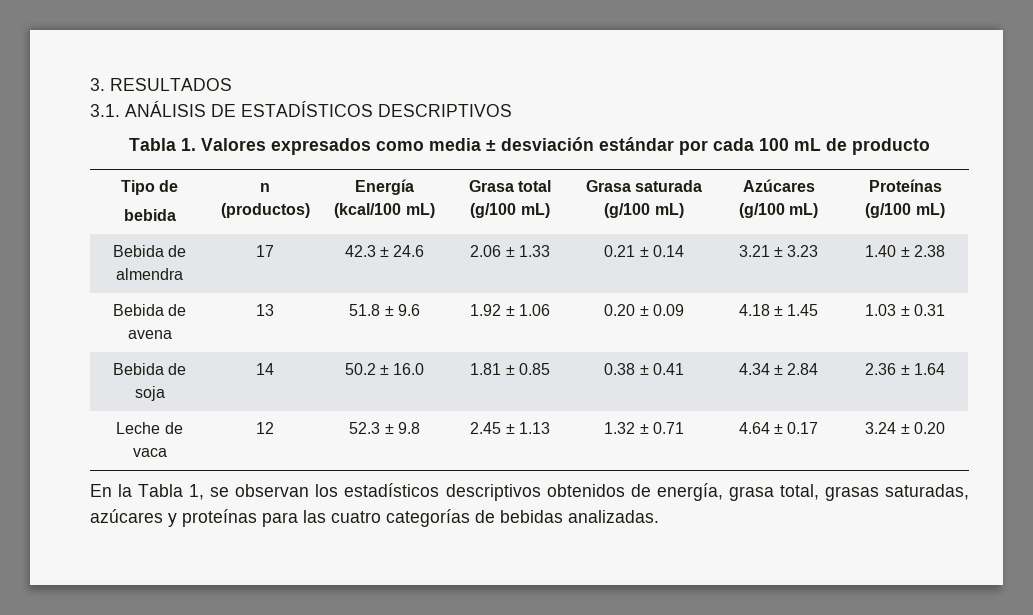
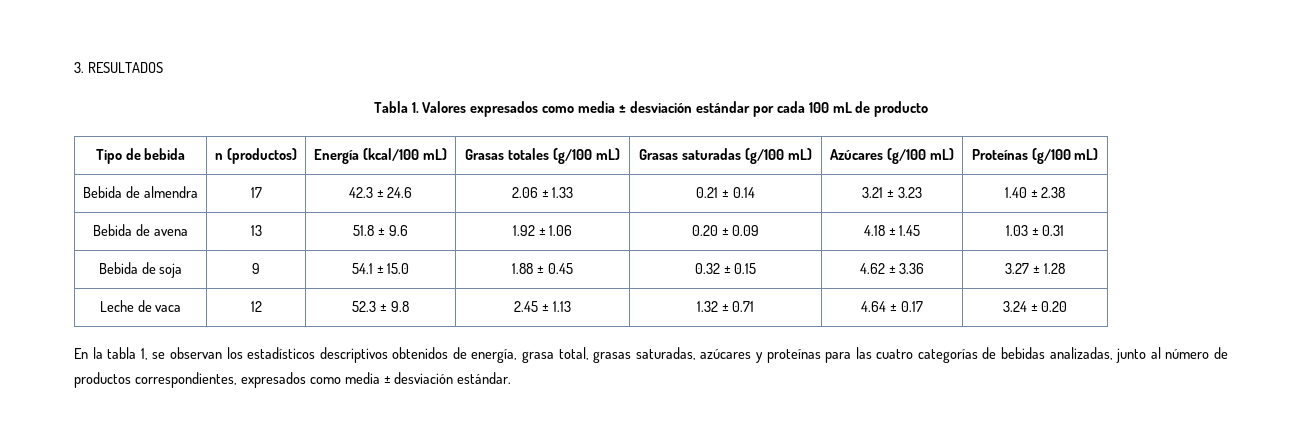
- 3.1. ANÁLISIS DE ESTADÍSTICOS DESCRIPTIVOS
- Tipo de
- bebida | n (productos) | Energía (kcal/100 mL) | Grasa total (g/100 mL) | Grasa saturada (g/100 mL) | Azúcares (g/100 mL) | Proteínas (g/100 mL)
+ Tipo de bebida | n (productos) | Energía (kcal/100 mL) | Grasas totales (g/100 mL) | Grasas saturadas (g/100 mL) | Azúcares (g/100 mL) | Proteínas (g/100 mL)
- Bebida de soja | 14 | 50.2 ± 16.0 | 1.81 ± 0.85 | 0.38 ± 0.41 | 4.34 ± 2.84 | 2.36 ± 1.64
+ Bebida de soja | 9 | 54.1 ± 15.0 | 1.88 ± 0.45 | 0.32 ± 0.15 | 4.62 ± 3.36 | 3.27 ± 1.28
- En la Tabla 1, se observan los estadísticos descriptivos obtenidos de energía, grasa total, grasas saturadas, azúcares y proteínas para las cuatro categorías de bebidas analizadas.
+ En la tabla 1, se observan los estadísticos descriptivos obtenidos de energía, grasa total, grasas saturadas, azúcares y proteínas para las cuatro categorías de bebidas analizadas, junto al número de productos correspondientes, expresados como media ± desviación estándar.

